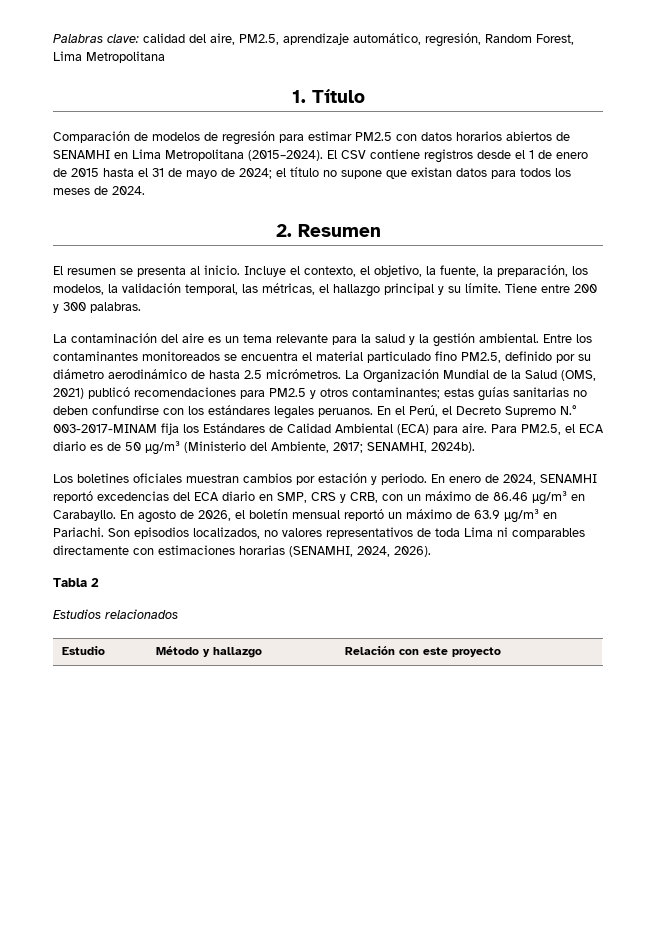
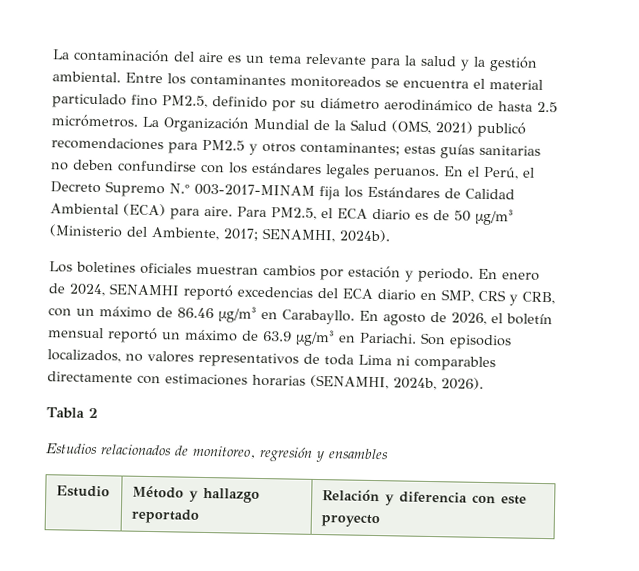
- Palabras clave: calidad del aire, PM2.5, aprendizaje automático, regresión, Random Forest, Lima Metropolitana
- 1. Título
- Comparación de modelos de regresión para estimar PM2.5 con datos horarios abiertos de SENAMHI en Lima Metropolitana (2015–2024). El CSV contiene registros desde el 1 de enero de 2015 hasta el 31 de mayo de 2024; el título no supone que existan datos para todos los meses de 2024.
- 2. Resumen
- El resumen se presenta al inicio. Incluye el contexto, el objetivo, la fuente, la preparación, los modelos, la validación temporal, las métricas, el hallazgo principal y su límite. Tiene entre 200 y 300 palabras.
- Son episodios localizados, no valores representativos de toda Lima ni comparables directamente con estimaciones horarias (SENAMHI, 2024, 2026).
+ Son episodios localizados, no valores representativos de toda Lima ni comparables directamente con estimaciones horarias (SENAMHI, 2024b, 2026).
- Estudios relacionados
+ Estudios relacionados de monitoreo, regresión y ensambles
- Estudio | Método y hallazgo | Relación con este proyecto
+ Estudio | Método y hallazgo reportado | Relación y diferencia con este proyecto

